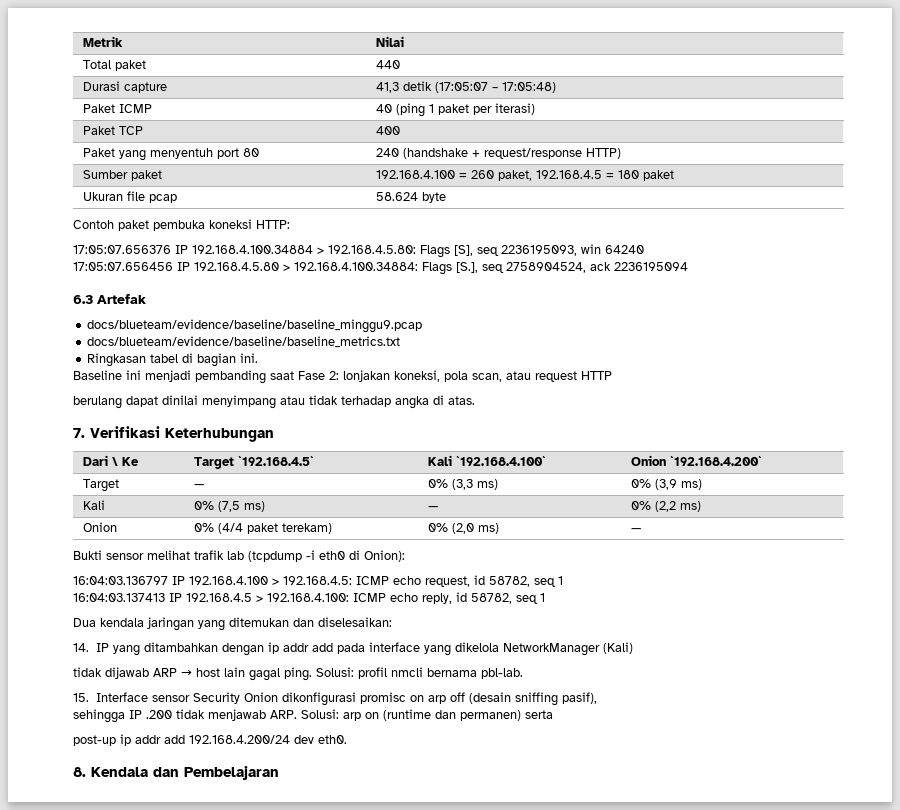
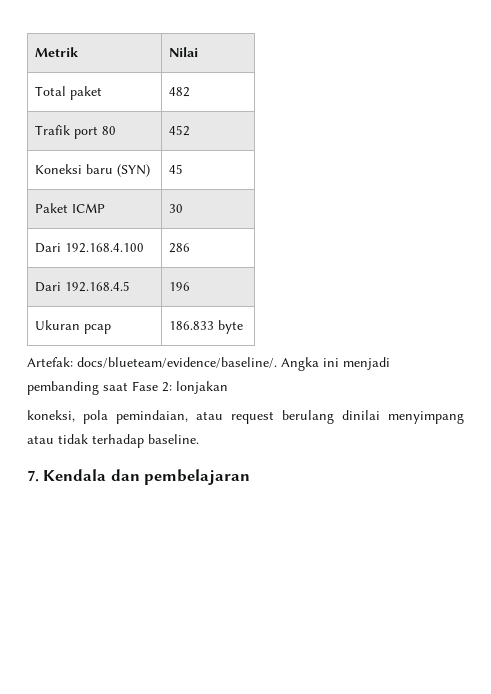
- Total paket | 440
- Durasi capture | 41,3 detik (17:05:07 – 17:05:48)
- Paket ICMP | 40 (ping 1 paket per iterasi)
- Paket TCP | 400
- Paket yang menyentuh port 80 | 240 (handshake + request/response HTTP)
- Sumber paket | 192.168.4.100 = 260 paket, 192.168.4.5 = 180 paket
+ Total paket | 482
+ Trafik port 80 | 452
+ Koneksi baru (SYN) | 45
+ Paket ICMP | 30
+ Dari 192.168.4.100 | 286
+ Dari 192.168.4.5 | 196
- Ukuran file pcap | 58.624 byte
+ Ukuran pcap | 186.833 byte
- Contoh paket pembuka koneksi HTTP:
- 17:05:07.656376 IP 192.168.4.100.34884 > 192.168.4.5.80: Flags [S], seq 2236195093, win 64240
- 17:05:07.656456 IP 192.168.4.5.80 > 192.168.4.100.34884: Flags [S.], seq 2758904524, ack 2236195094
- 6.3 Artefak
- docs/blueteam/evidence/baseline/baseline_minggu9.pcap
- docs/blueteam/evidence/baseline/baseline_metrics.txt
- Ringkasan tabel di bagian ini.
- Baseline ini menjadi pembanding saat Fase 2: lonjakan koneksi, pola scan, atau request HTTP
- berulang dapat dinilai menyimpang atau tidak terhadap angka di atas.
- 7. Verifikasi Keterhubungan
- Dari \ Ke | Target `192.168.4.5` | Kali `192.168.4.100` | Onion `192.168.4.200`
- Target | — | 0% (3,3 ms) | 0% (3,9 ms)
- Kali | 0% (7,5 ms) | — | 0% (2,2 ms)
- Onion | 0% (4/4 paket terekam) | 0% (2,0 ms) | —
- Bukti sensor melihat trafik lab (tcpdump -i eth0 di Onion):
- 16:04:03.136797 IP 192.168.4.100 > 192.168.4.5: ICMP echo request, id 58782, seq 1
- 16:04:03.137413 IP 192.168.4.5 > 192.168.4.100: ICMP echo reply, id 58782, seq 1
- Dua kendala jaringan yang ditemukan dan diselesaikan:
- 14. IP yang ditambahkan dengan ip addr add pada interface yang dikelola NetworkManager (Kali)
- tidak dijawab ARP → host lain gagal ping. Solusi: profil nmcli bernama pbl-lab.
- 15. Interface sensor Security Onion dikonfigurasi promisc on arp off (desain sniffing pasif),
- sehingga IP .200 tidak menjawab ARP. Solusi: arp on (runtime dan permanen) serta
- post-up ip addr add 192.168.4.200/24 dev eth0.
- 8. Kendala dan Pembelajaran
+ Artefak: docs/blueteam/evidence/baseline/. Angka ini menjadi pembanding saat Fase 2: lonjakan
+ koneksi, pola pemindaian, atau request berulang dinilai menyimpang atau tidak terhadap baseline.
+ 7. Kendala dan pembelajaran

